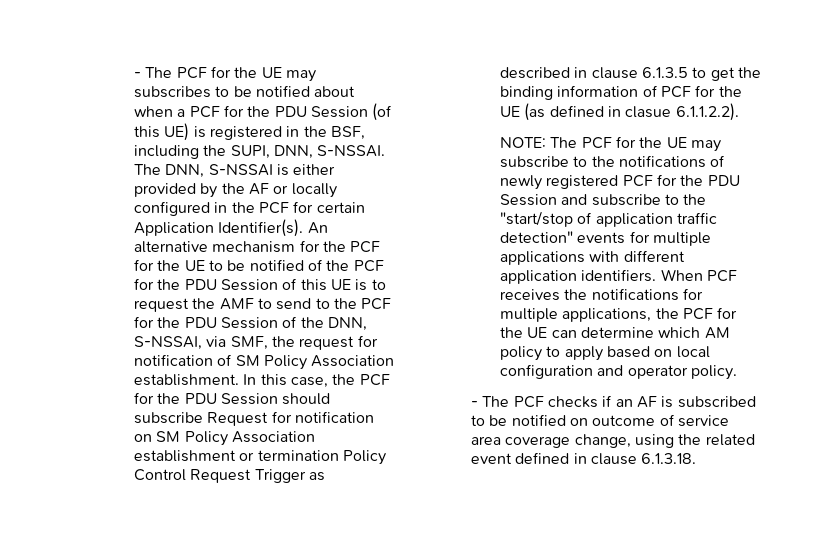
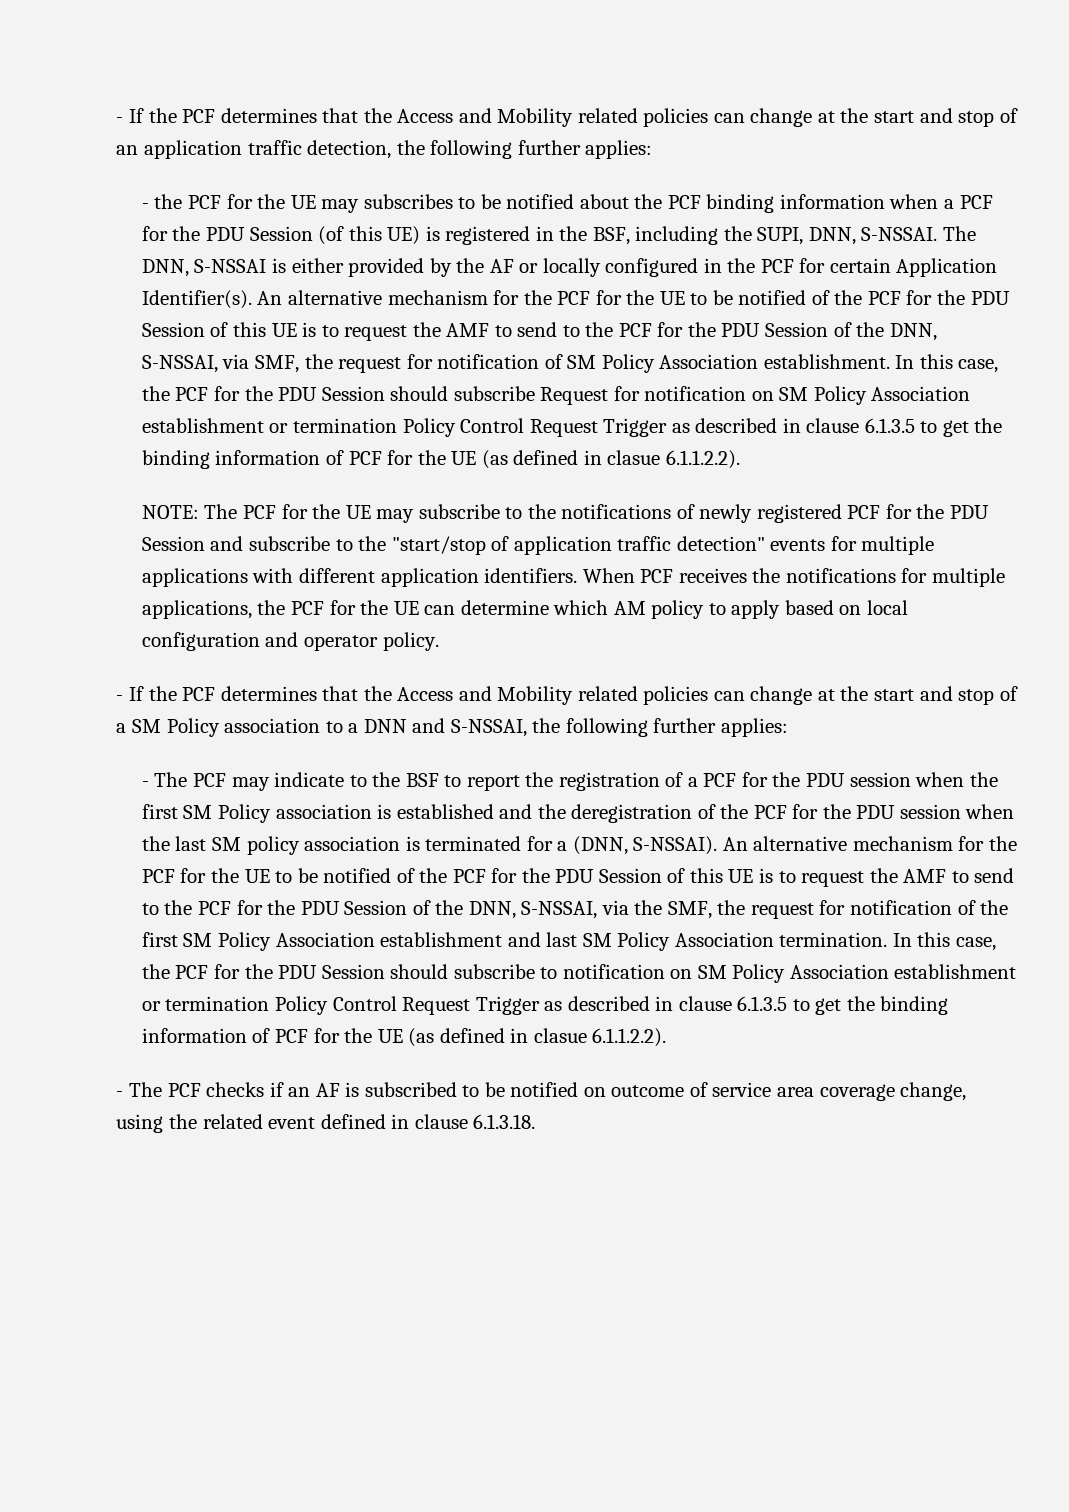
- - The PCF for the UE may subscribes to be notified about when a PCF for the PDU Session (of this UE) is registered in the BSF, including the SUPI, DNN, S-NSSAI.
+ - If the PCF determines that the Access and Mobility related policies can change at the start and stop of an application traffic detection, the following further applies:
+ - the PCF for the UE may subscribes to be notified about the PCF binding information when a PCF for the PDU Session (of this UE) is registered in the BSF, including the SUPI, DNN, S-NSSAI.
+ - If the PCF determines that the Access and Mobility related policies can change at the start and stop of a SM Policy association to a DNN and S-NSSAI, the following further applies:
+ - The PCF may indicate to the BSF to report the registration of a PCF for the PDU session when the first SM Policy association is established and the deregistration of the PCF for the PDU session when the last SM policy association is terminated for a (DNN, S-NSSAI). An alternative mechanism for the PCF for the UE to be notified of the PCF for the PDU Session of this UE is to request the AMF to send to the PCF for the PDU Session of the DNN, S-NSSAI, via the SMF, the request for notification of the first SM Policy Association establishment and last SM Policy Association termination. In this case, the PCF for the PDU Session should subscribe to notification on SM Policy Association establishment or termination Policy Control Request Trigger as described in clause 6.1.3.5 to get the binding information of PCF for the UE (as defined in clasue 6.1.1.2.2).

